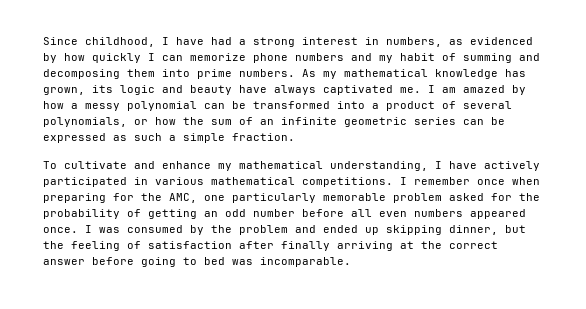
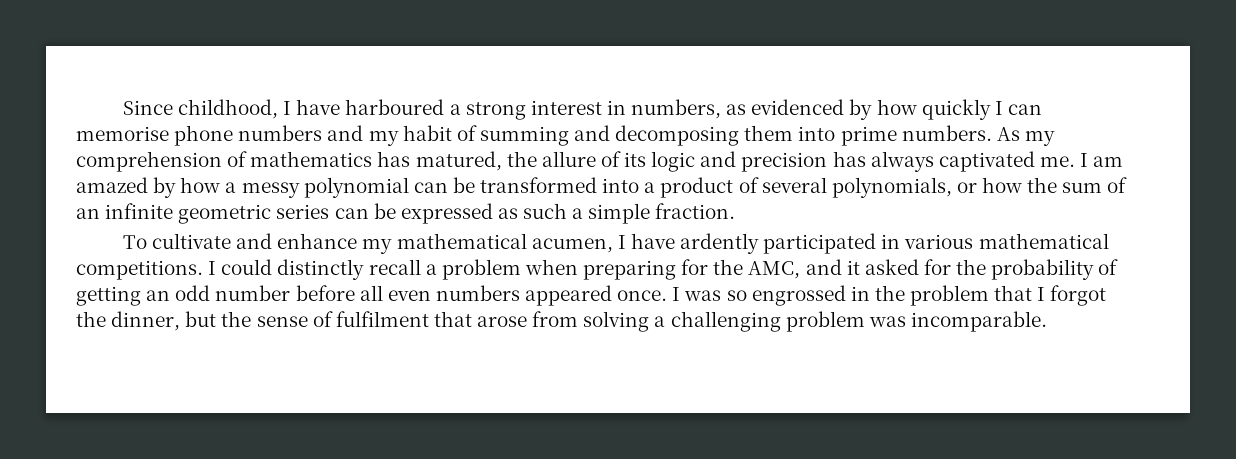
- Since childhood, I have had a strong interest in numbers, as evidenced by how quickly I can memorize phone numbers and my habit of summing and decomposing them into prime numbers.
+ Since childhood, I have harboured a strong interest in numbers, as evidenced by how quickly I can memorise phone numbers and my habit of summing and decomposing them into prime numbers.
- As my mathematical knowledge has grown, its logic and beauty have always captivated me.
+ As my comprehension of mathematics has matured, the allure of its logic and precision has always captivated me.
- To cultivate and enhance my mathematical understanding, I have actively participated in various mathematical competitions.
+ To cultivate and enhance my mathematical acumen, I have ardently participated in various mathematical competitions.
- I remember once when preparing for the AMC, one particularly memorable problem asked for the probability of getting an odd number before all even numbers appeared once.
+ I could distinctly recall a problem when preparing for the AMC, and it asked for the probability of getting an odd number before all even numbers appeared once.
- I was consumed by the problem and ended up skipping dinner, but the feeling of satisfaction after finally arriving at the correct answer before going to bed was incomparable.
+ I was so engrossed in the problem that I forgot the dinner, but the sense of fulfilment that arose from solving a challenging problem was incomparable.

